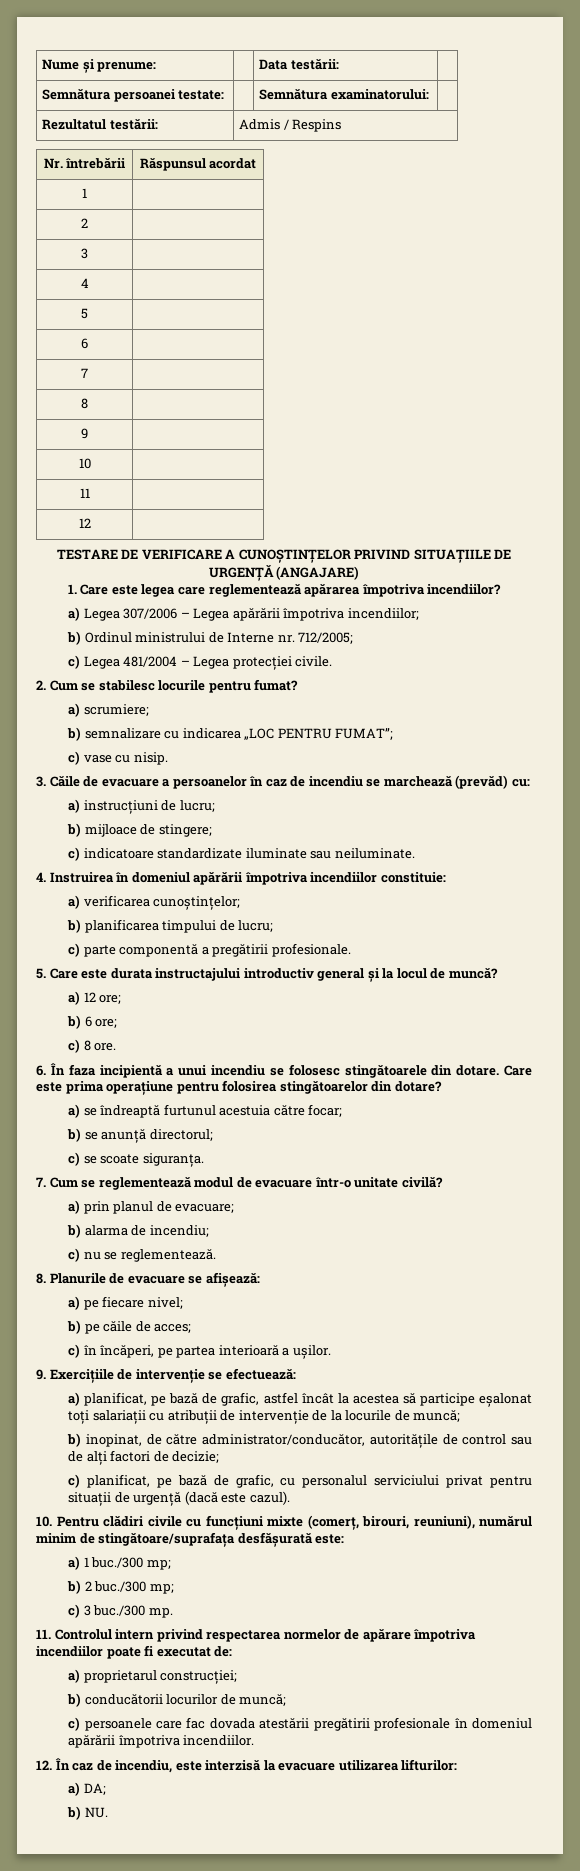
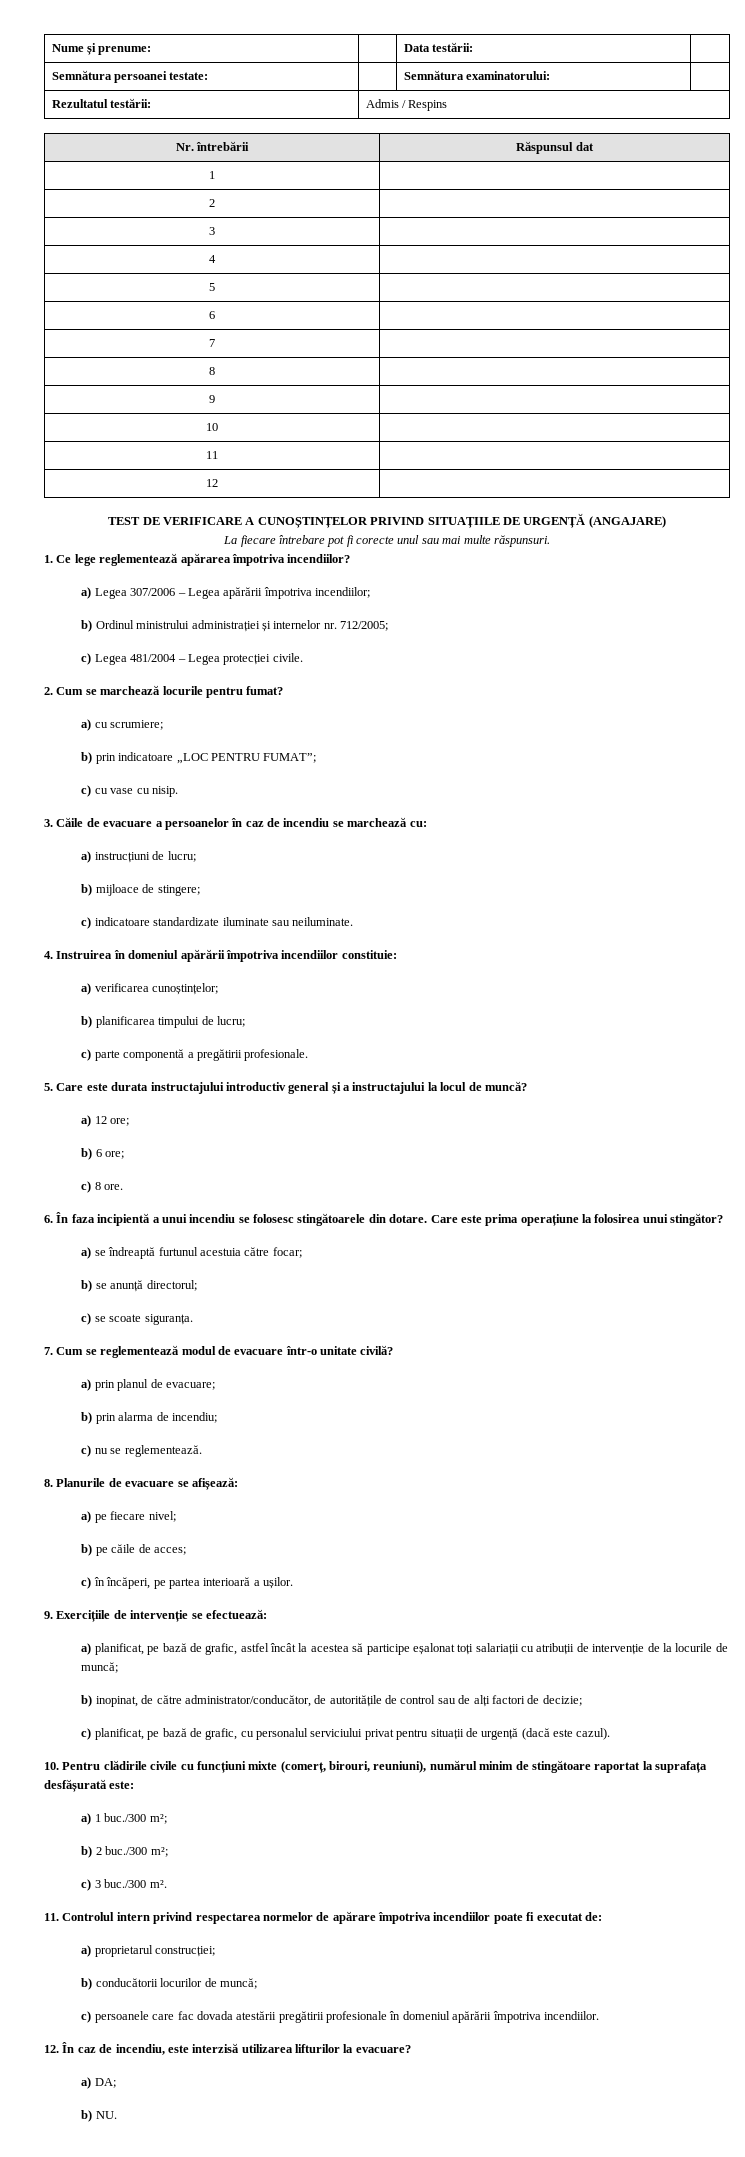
- Nr. întrebării | Răspunsul acordat
+ Nr. întrebării | Răspunsul dat
- TESTARE DE VERIFICARE A CUNOȘTINȚELOR PRIVIND SITUAȚIILE DE URGENȚĂ (ANGAJARE)
+ TEST DE VERIFICARE A CUNOȘTINȚELOR PRIVIND SITUAȚIILE DE URGENȚĂ (ANGAJARE)
- 1. Care este legea care reglementează apărarea împotriva incendiilor?
+ La fiecare întrebare pot fi corecte unul sau mai multe răspunsuri.
+ 1. Ce lege reglementează apărarea împotriva incendiilor?
- b) Ordinul ministrului de Interne nr. 712/2005;
+ b) Ordinul ministrului administrației și internelor nr. 712/2005;
- 2. Cum se stabilesc locurile pentru fumat?
+ 2. Cum se marchează locurile pentru fumat?
- a) scrumiere;
+ a) cu scrumiere;
- b) semnalizare cu indicarea „LOC PENTRU FUMAT”;
+ b) prin indicatoare „LOC PENTRU FUMAT”;
- c) vase cu nisip.
+ c) cu vase cu nisip.
- 3. Căile de evacuare a persoanelor în caz de incendiu se marchează (prevăd) cu:
+ 3. Căile de evacuare a persoanelor în caz de incendiu se marchează cu:
- 5. Care este durata instructajului introductiv general și la locul de muncă?
+ 5. Care este durata instructajului introductiv general și a instructajului la locul de muncă?
- Care este prima operațiune pentru folosirea stingătoarelor din dotare?
+ Care este prima operațiune la folosirea unui stingător?
- b) alarma de incendiu;
+ b) prin alarma de incendiu;
- b) inopinat, de către administrator/conducător, autoritățile de control sau de alți factori de decizie;
+ b) inopinat, de către administrator/conducător, de autoritățile de control sau de alți factori de decizie;
- 10. Pentru clădiri civile cu funcțiuni mixte (comerț, birouri, reuniuni), numărul minim de stingătoare/suprafața desfășurată este:
+ 10. Pentru clădirile civile cu funcțiuni mixte (comerț, birouri, reuniuni), numărul minim de stingătoare raportat la suprafața desfășurată este:
- a) 1 buc./300 mp;
+ a) 1 buc./300 m²;
- b) 2 buc./300 mp;
+ b) 2 buc./300 m²;
- c) 3 buc./300 mp.
+ c) 3 buc./300 m².
- 12. În caz de incendiu, este interzisă la evacuare utilizarea lifturilor:
+ 12. În caz de incendiu, este interzisă utilizarea lifturilor la evacuare?

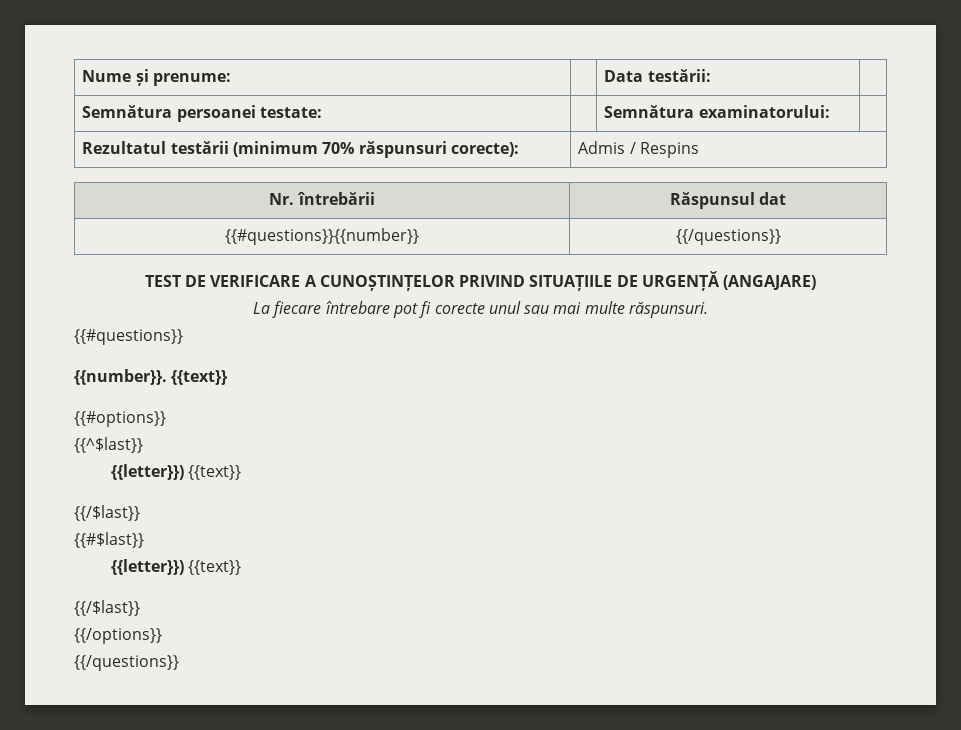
- Rezultatul testării: | Admis / Respins
+ Rezultatul testării (minimum 70% răspunsuri corecte): | Admis / Respins
  Nr. întrebării | Răspunsul dat
- 1 |
- 2 |
- 3 |
- 4 |
- 5 |
- 6 |
- 7 |
- 8 |
- 9 |
- 10 |
- 11 |
- 12 |
+ {{#questions}}{{number}} | {{/questions}}
- 1. Ce lege reglementează apărarea împotriva incendiilor?
- a) Legea 307/2006 – Legea apărării împotriva incendiilor;
- b) Ordinul ministrului administrației și internelor nr. 712/2005;
- c) Legea 481/2004 – Legea protecției civile.
- 2. Cum se marchează locurile pentru fumat?
- a) cu scrumiere;
- b) prin indicatoare „LOC PENTRU FUMAT”;
- c) cu vase cu nisip.
- 3. Căile de evacuare a persoanelor în caz de incendiu se marchează cu:
- a) instrucțiuni de lucru;
- b) mijloace de stingere;
- c) indicatoare standardizate iluminate sau neiluminate.
- 4. Instruirea în domeniul apărării împotriva incendiilor constituie:
- a) verificarea cunoștințelor;
- b) planificarea timpului de lucru;
- c) parte componentă a pregătirii profesionale.
- 5. Care este durata instructajului introductiv general și a instructajului la locul de muncă?
- a) 12 ore;
- b) 6 ore;
- c) 8 ore.
- 6. În faza incipientă a unui incendiu se folosesc stingătoarele din dotare. Care este prima operațiune la folosirea unui stingător?
- a) se îndreaptă furtunul acestuia către focar;
- b) se anunță directorul;
- c) se scoate siguranța.
- 7. Cum se reglementează modul de evacuare într-o unitate civilă?
- a) prin planul de evacuare;
- b) prin alarma de incendiu;
- c) nu se reglementează.
- 8. Planurile de evacuare se afișează:
- a) pe fiecare nivel;
- b) pe căile de acces;
- c) în încăperi, pe partea interioară a ușilor.
- 9. Exercițiile de intervenție se efectuează:
- a) planificat, pe bază de grafic, astfel încât la acestea să participe eșalonat toți salariații cu atribuții de intervenție de la locurile de muncă;
- b) inopinat, de către administrator/conducător, de autoritățile de control sau de alți factori de decizie;
- c) planificat, pe bază de grafic, cu personalul serviciului privat pentru situații de urgență (dacă este cazul).
- 10. Pentru clădirile civile cu funcțiuni mixte (comerț, birouri, reuniuni), numărul minim de stingătoare raportat la suprafața desfășurată este:
- a) 1 buc./300 m²;
- b) 2 buc./300 m²;
- c) 3 buc./300 m².
- 11. Controlul intern privind respectarea normelor de apărare împotriva incendiilor poate fi executat de:
- a) proprietarul construcției;
- b) conducătorii locurilor de muncă;
- c) persoanele care fac dovada atestării pregătirii profesionale în domeniul apărării împotriva incendiilor.
- 12. În caz de incendiu, este interzisă utilizarea lifturilor la evacuare?
- a) DA;
- b) NU.
+ {{#questions}}
+ {{number}}. {{text}}
+ {{#options}}
+ {{^$last}}
+ {{letter}}) {{text}}
+ {{/$last}}
+ {{#$last}}
+ {{letter}}) {{text}}
+ {{/$last}}
+ {{/options}}
+ {{/questions}}

